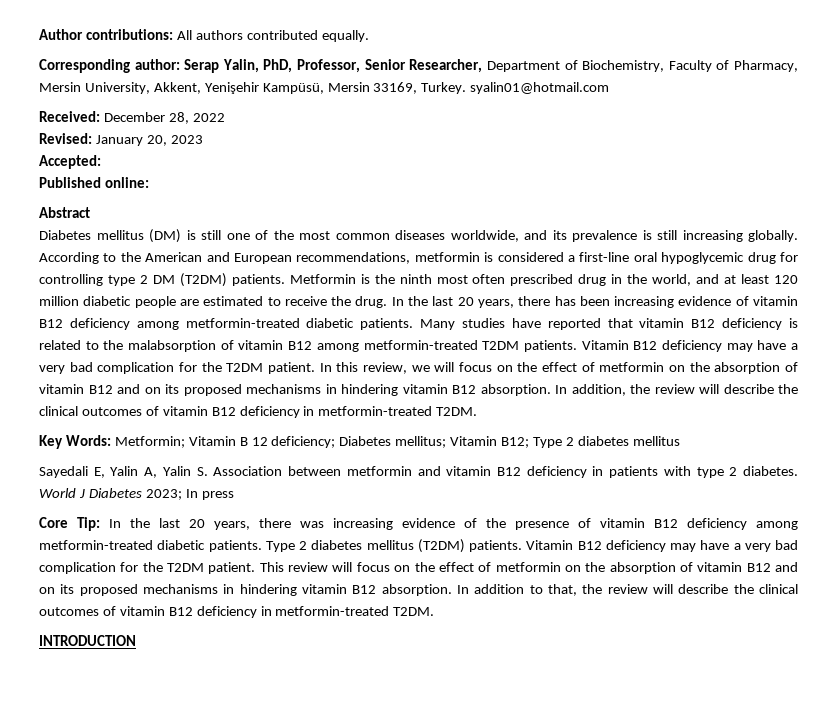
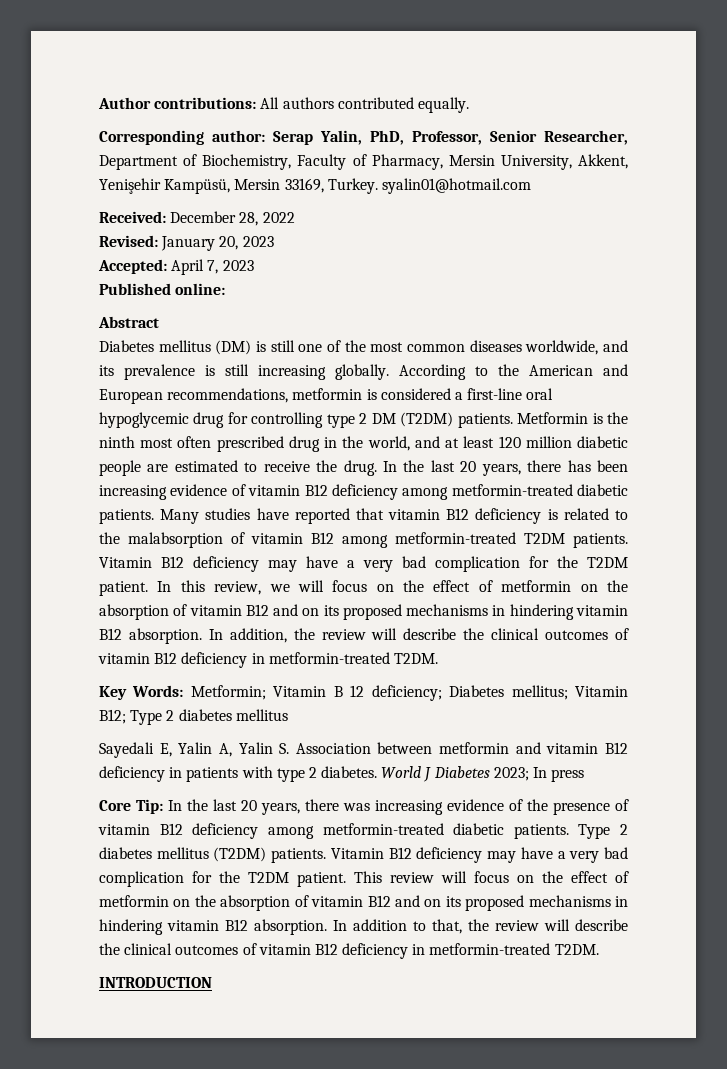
- Accepted:
+ Accepted: April 7, 2023

